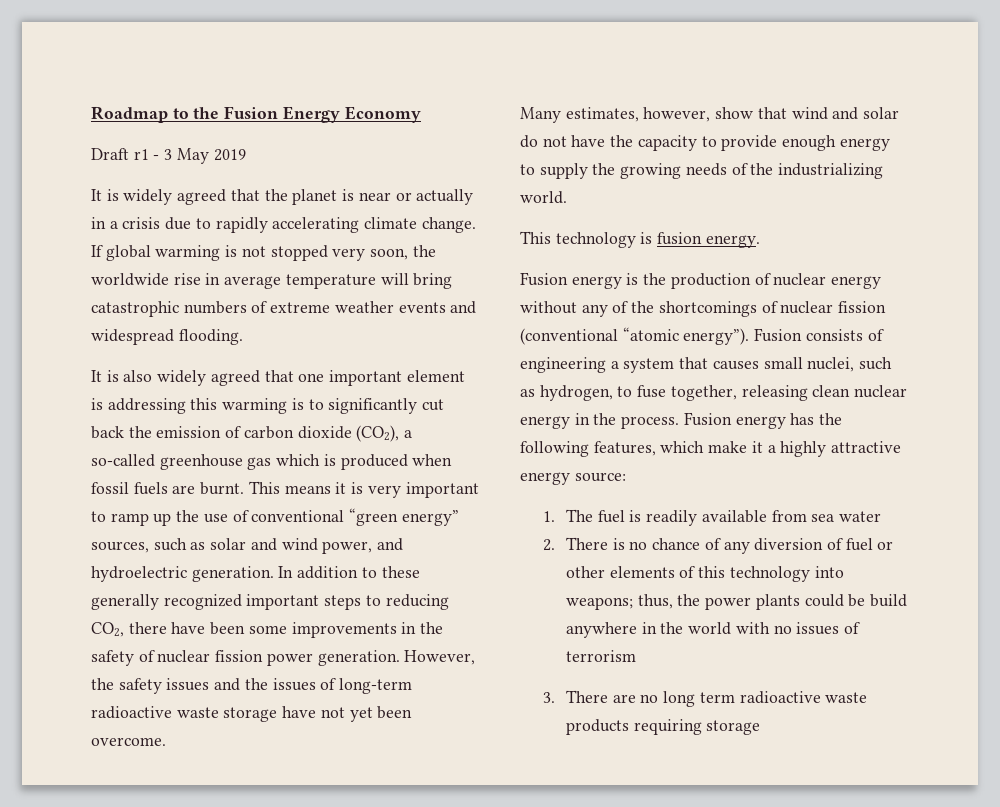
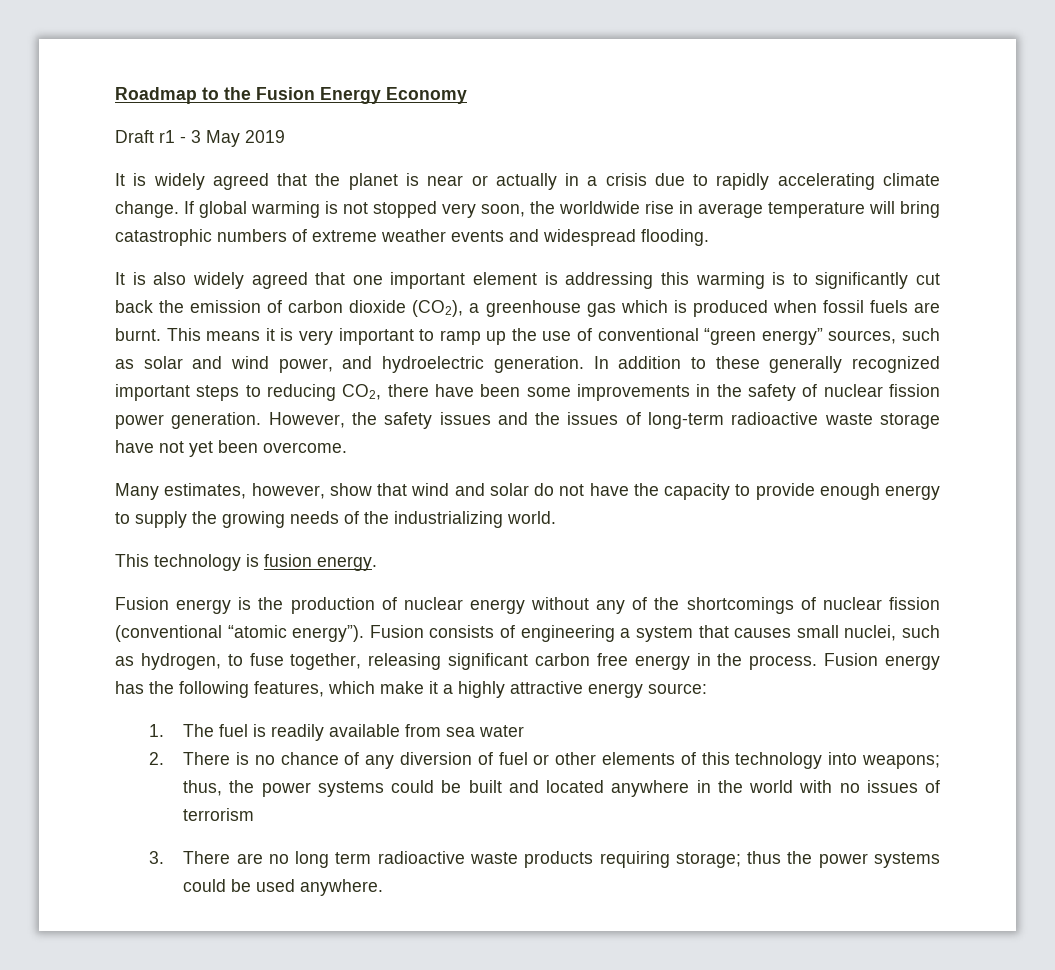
- It is also widely agreed that one important element is addressing this warming is to significantly cut back the emission of carbon dioxide (CO2), a so-called greenhouse gas which is produced when fossil fuels are burnt.
+ It is also widely agreed that one important element is addressing this warming is to significantly cut back the emission of carbon dioxide (CO2), a greenhouse gas which is produced when fossil fuels are burnt.
- Fusion consists of engineering a system that causes small nuclei, such as hydrogen, to fuse together, releasing clean nuclear energy in the process.
+ Fusion consists of engineering a system that causes small nuclei, such as hydrogen, to fuse together, releasing significant carbon free energy in the process.
- 2. There is no chance of any diversion of fuel or other elements of this technology into weapons; thus, the power plants could be build anywhere in the world with no issues of terrorism
+ 2. There is no chance of any diversion of fuel or other elements of this technology into weapons; thus, the power systems could be built and located anywhere in the world with no issues of terrorism
- 3. There are no long term radioactive waste products requiring storage
+ 3. There are no long term radioactive waste products requiring storage; thus the power systems could be used anywhere.

